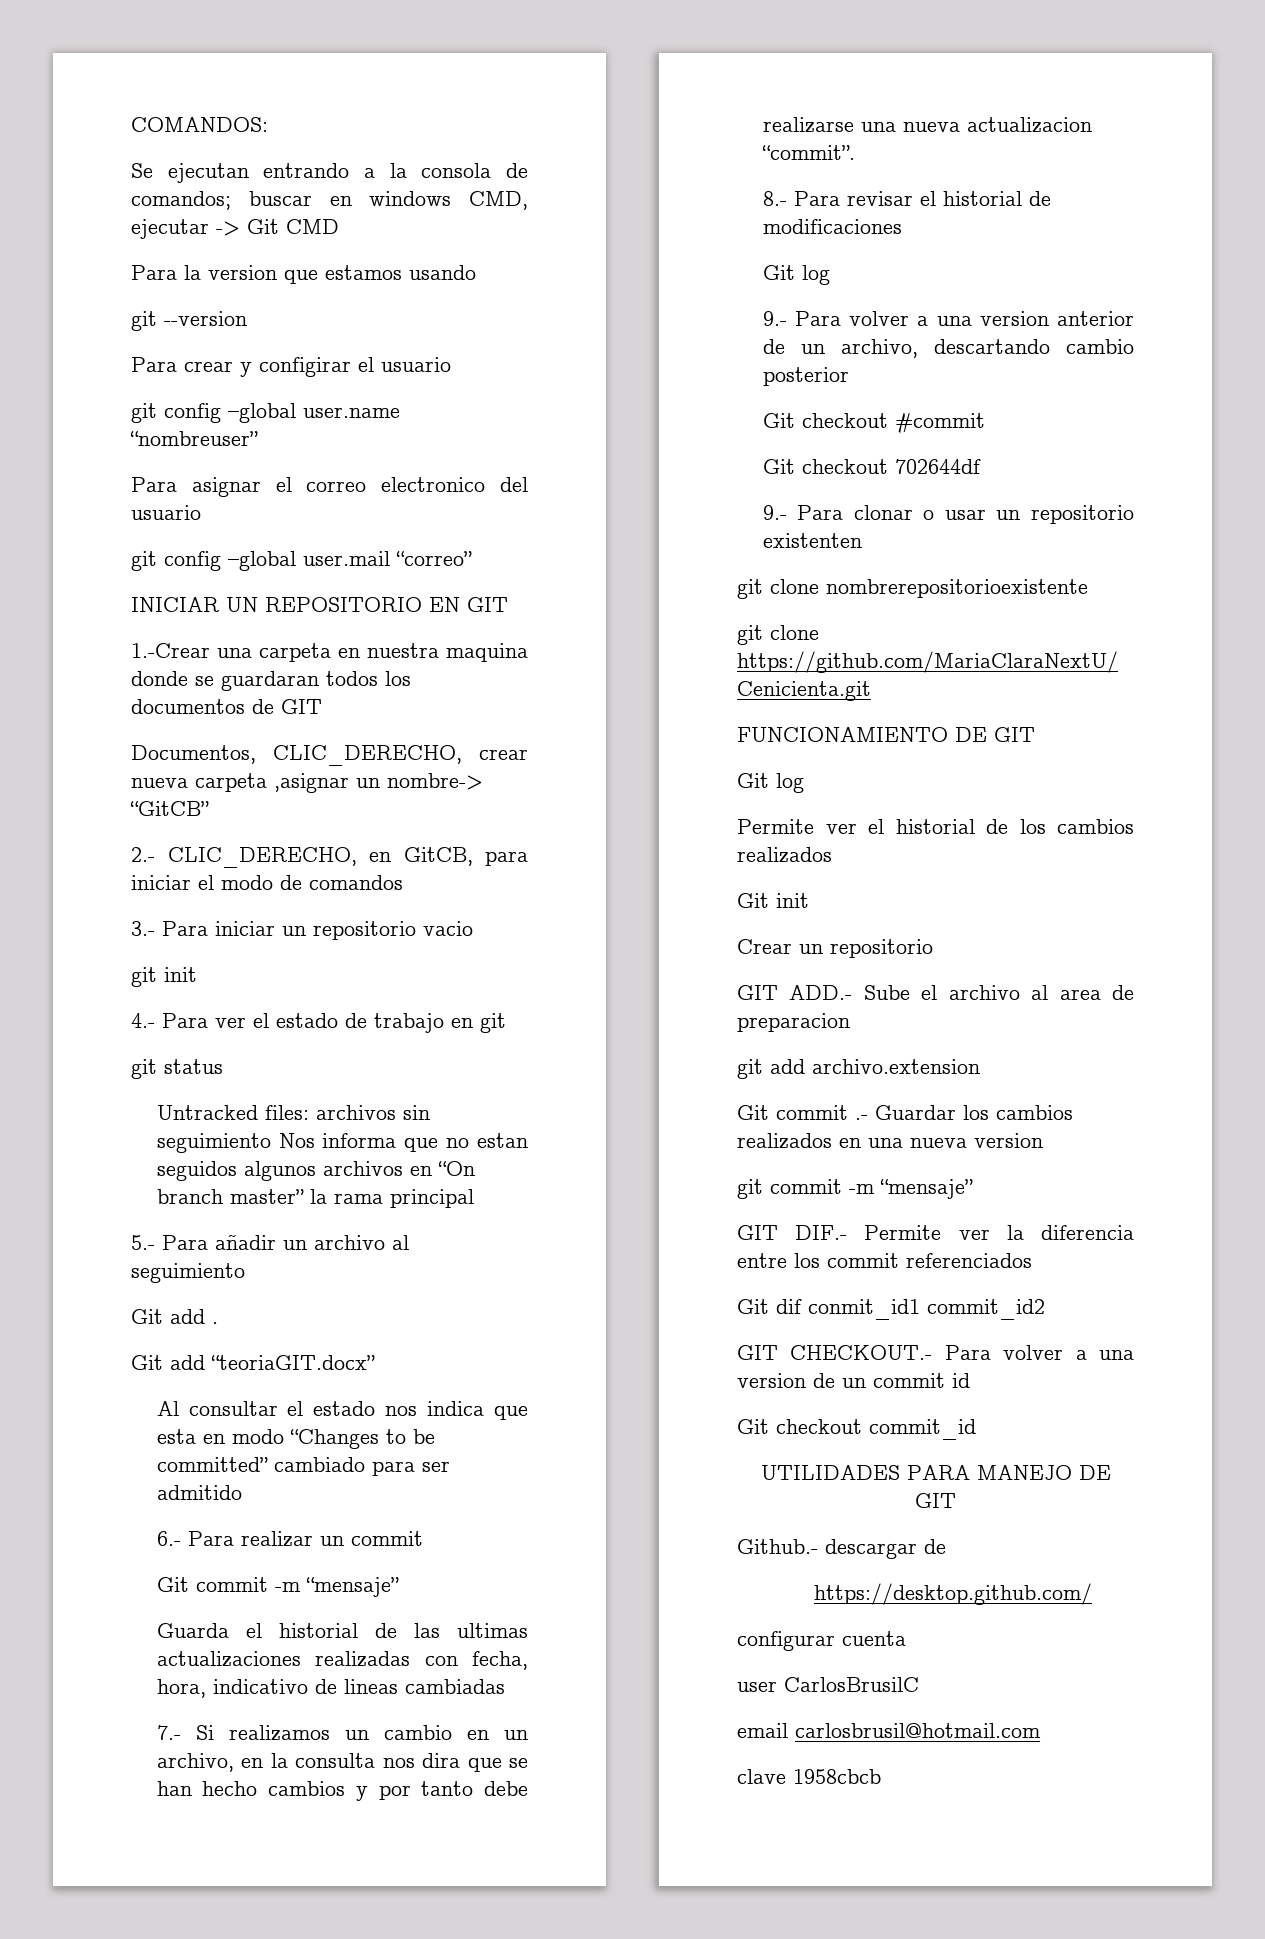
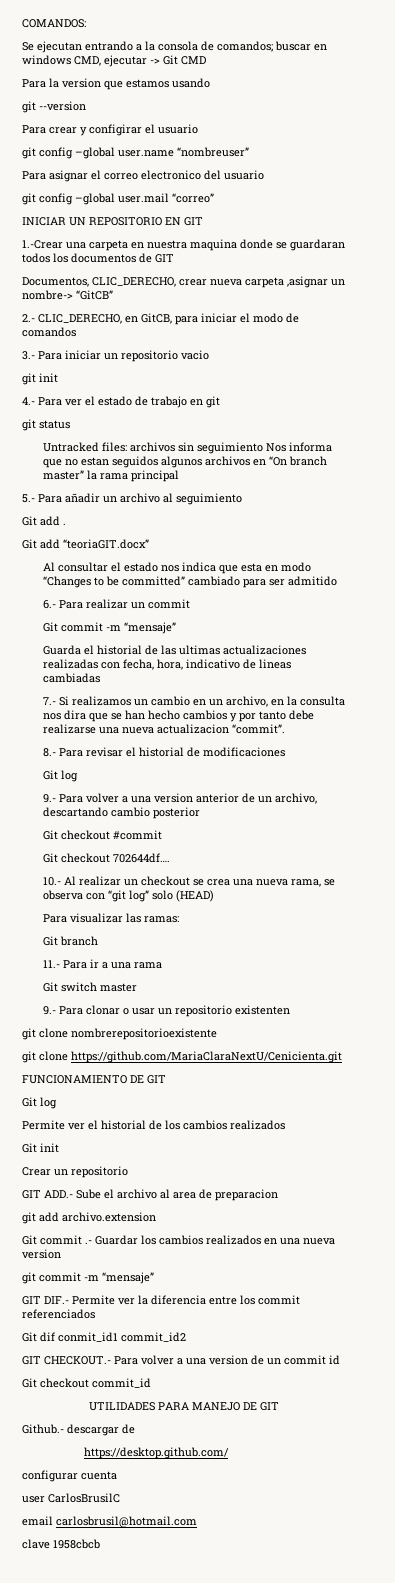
- Git checkout 702644df
+ Git checkout 702644df….
+ 10.- Al realizar un checkout se crea una nueva rama, se observa con “git log” solo (HEAD)
+ Para visualizar las ramas:
+ Git branch
+ 11.- Para ir a una rama
+ Git switch master

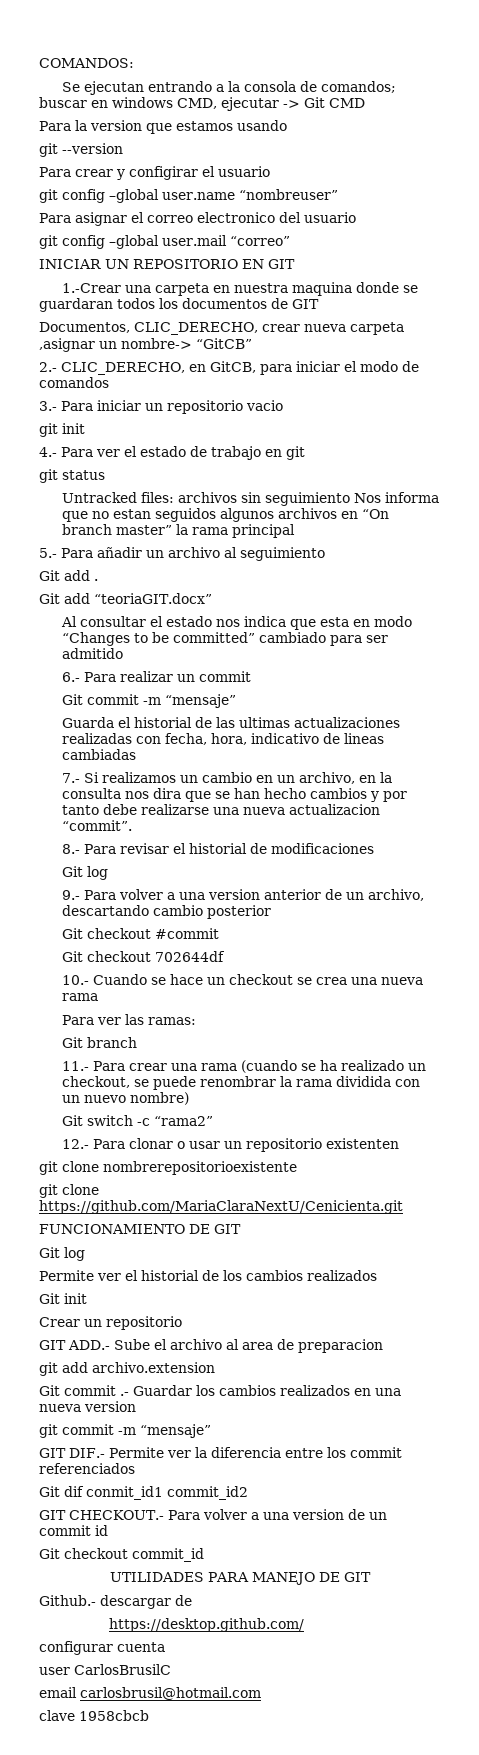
- Git checkout 702644df….
+ Git checkout 702644df
- 10.- Al realizar un checkout se crea una nueva rama, se observa con “git log” solo (HEAD)
- Para visualizar las ramas:
+ 10.- Cuando se hace un checkout se crea una nueva rama
+ Para ver las ramas:
- 11.- Para ir a una rama
+ 11.- Para crear una rama (cuando se ha realizado un checkout, se puede renombrar la rama dividida con un nuevo nombre)
- Git switch master
- 9.- Para clonar o usar un repositorio existenten
+ Git switch -c “rama2”
+ 12.- Para clonar o usar un repositorio existenten

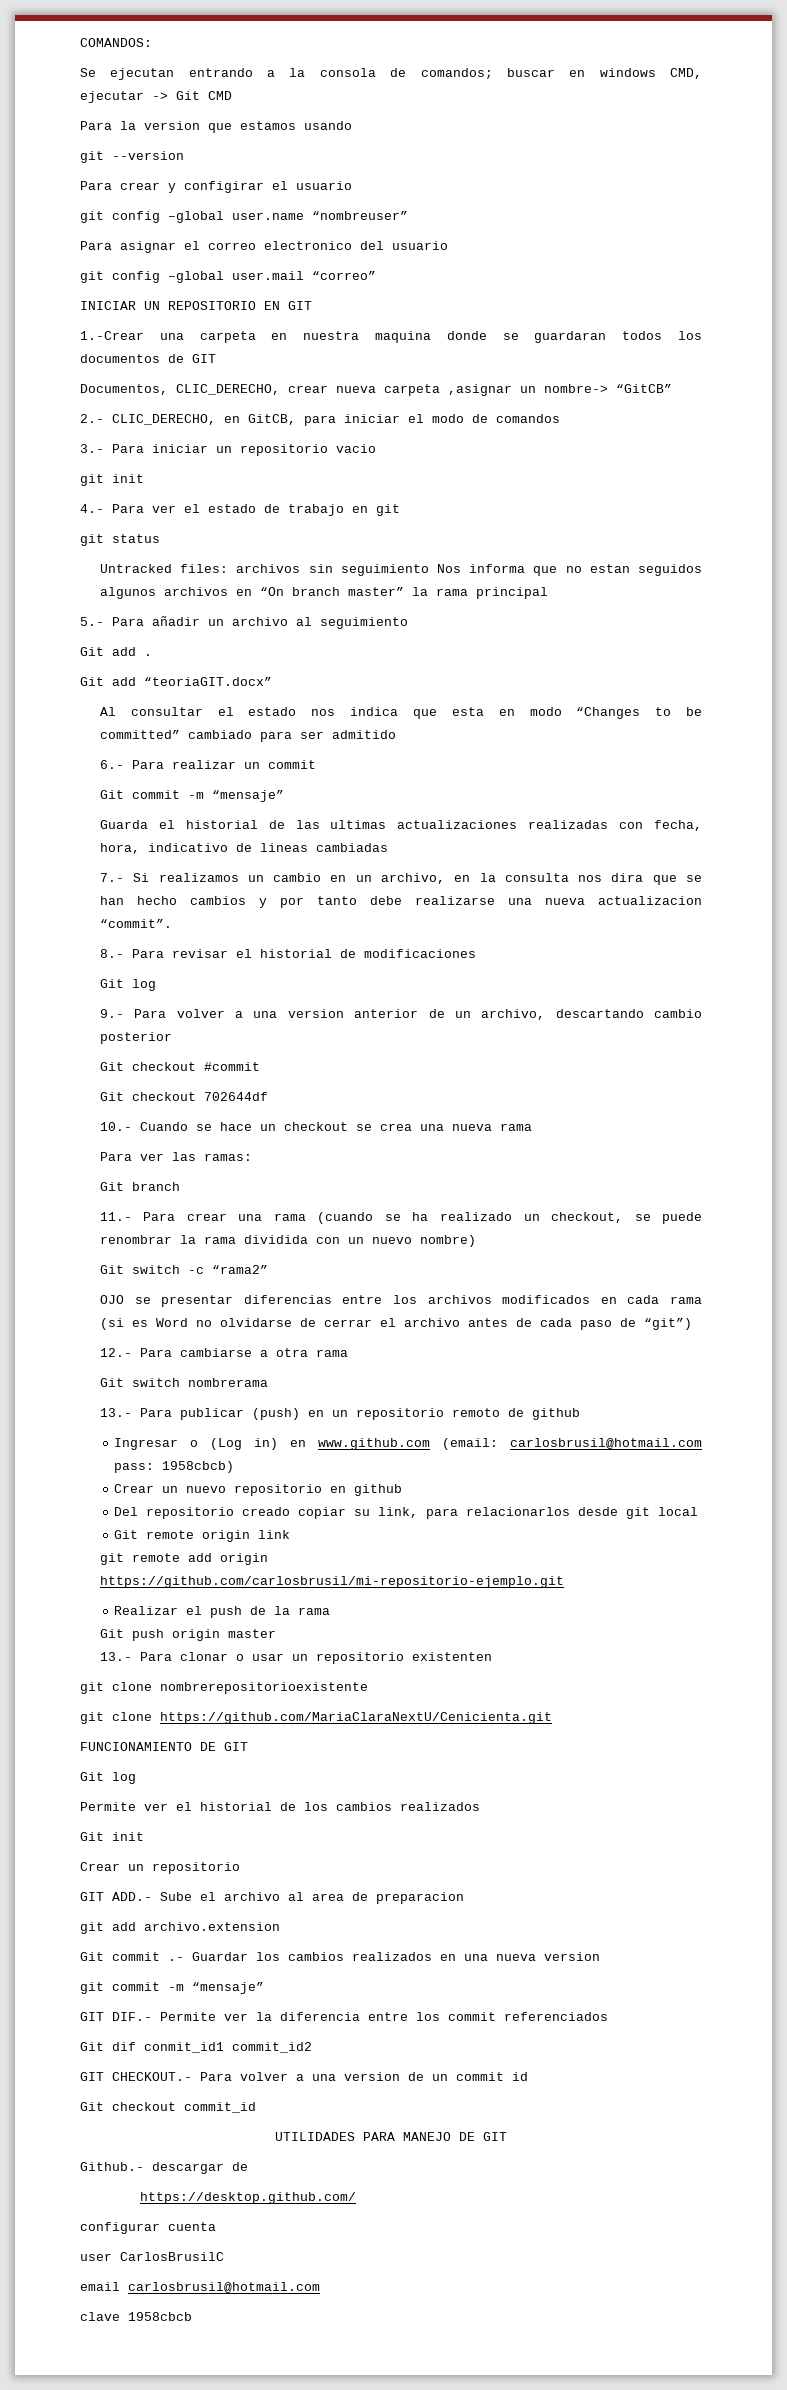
- 12.- Para clonar o usar un repositorio existenten
+ OJO se presentar diferencias entre los archivos modificados en cada rama (si es Word no olvidarse de cerrar el archivo antes de cada paso de “git”)
+ 12.- Para cambiarse a otra rama
+ Git switch nombrerama
+ 13.- Para publicar (push) en un repositorio remoto de github
+ Ingresar o (Log in) en www.github.com (email: carlosbrusil@hotmail.com pass: 1958cbcb)
+ Crear un nuevo repositorio en github
+ Del repositorio creado copiar su link, para relacionarlos desde git local
+ Git remote origin link
+ git remote add origin https://github.com/carlosbrusil/mi-repositorio-ejemplo.git
+ Realizar el push de la rama
+ Git push origin master
+ 13.- Para clonar o usar un repositorio existenten

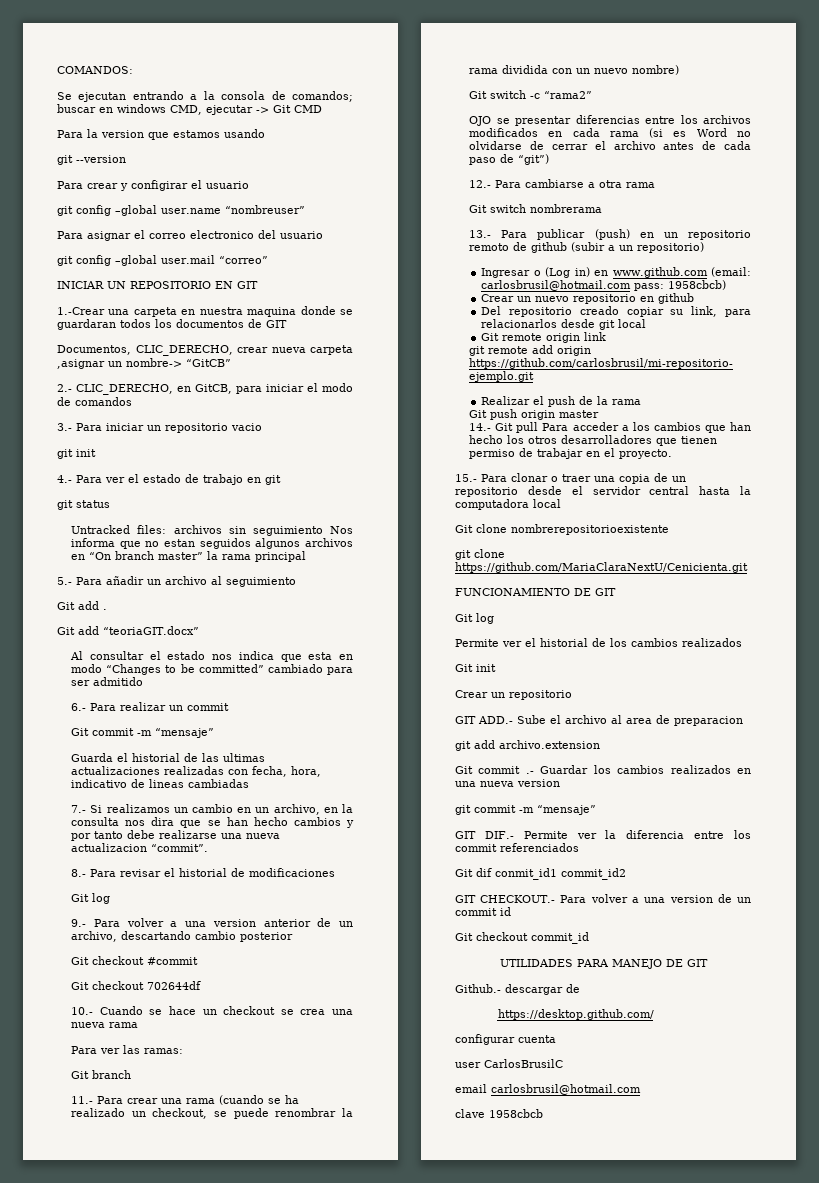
- 13.- Para publicar (push) en un repositorio remoto de github
+ 13.- Para publicar (push) en un repositorio remoto de github (subir a un repositorio)
- 13.- Para clonar o usar un repositorio existenten
- git clone nombrerepositorioexistente
+ 14.- Git pull Para acceder a los cambios que han hecho los otros desarrolladores que tienen permiso de trabajar en el proyecto.
+ 15.- Para clonar o traer una copia de un repositorio desde el servidor central hasta la computadora local
+ Git clone nombrerepositorioexistente

